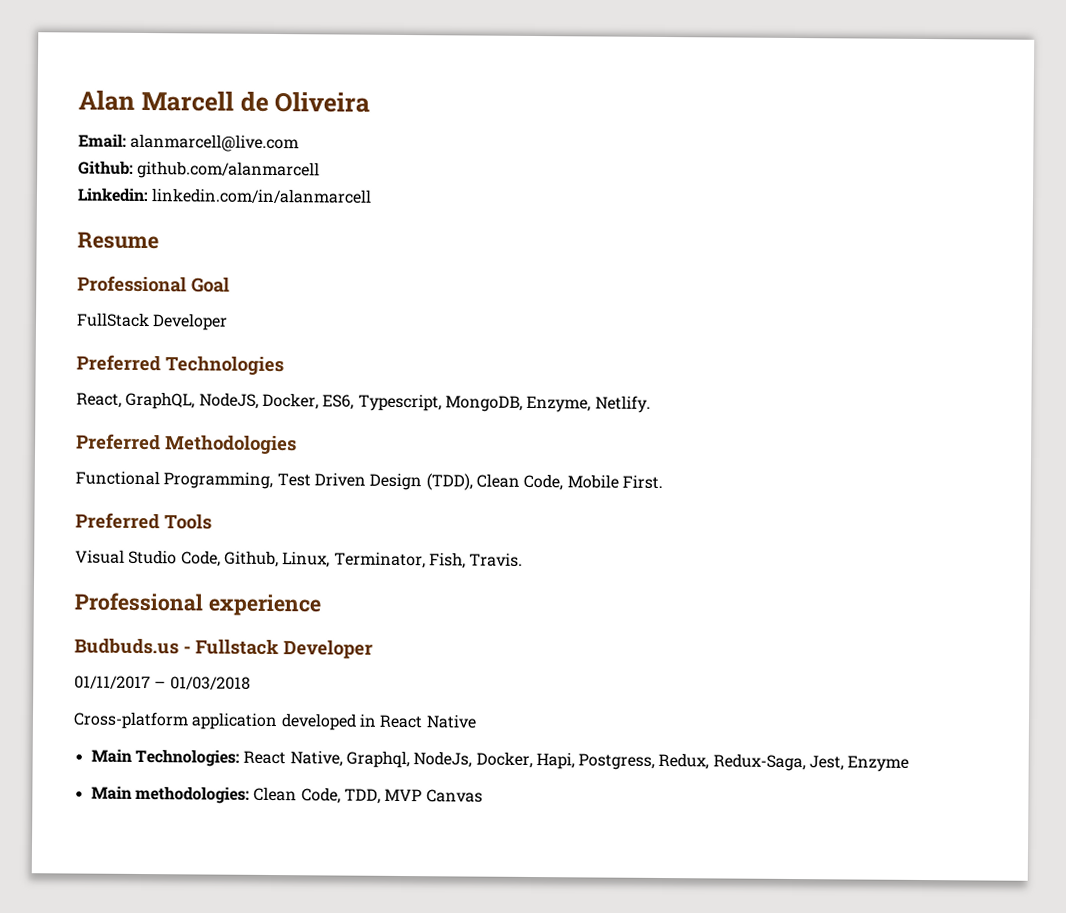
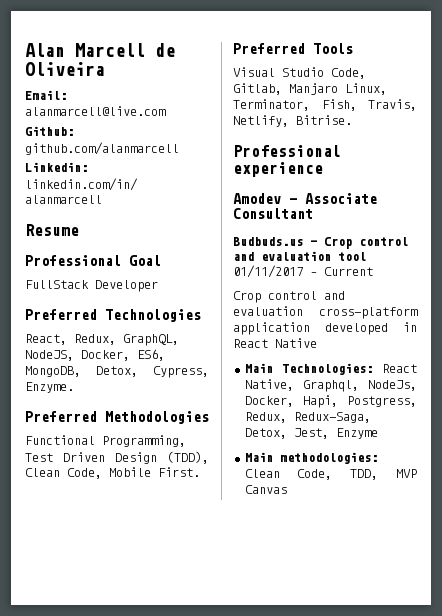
- React, GraphQL, NodeJS, Docker, ES6, Typescript, MongoDB, Enzyme, Netlify.
+ React, Redux, GraphQL, NodeJS, Docker, ES6, MongoDB, Detox, Cypress, Enzyme.
- Visual Studio Code, Github, Linux, Terminator, Fish, Travis.
+ Visual Studio Code, Gitlab, Manjaro Linux, Terminator, Fish, Travis, Netlify, Bitrise.
- Budbuds.us - Fullstack Developer
- 01/11/2017 – 01/03/2018
- Cross-platform application developed in React Native
+ Amodev - Associate Consultant
+ Budbuds.us - Crop control and evaluation tool
+ 01/11/2017 – Current
+ Crop control and evaluation cross-platform application developed in React Native
- Main Technologies: React Native, Graphql, NodeJs, Docker, Hapi, Postgress, Redux, Redux-Saga, Jest, Enzyme
+ Main Technologies: React Native, Graphql, NodeJs, Docker, Hapi, Postgress, Redux, Redux-Saga, Detox, Jest, Enzyme

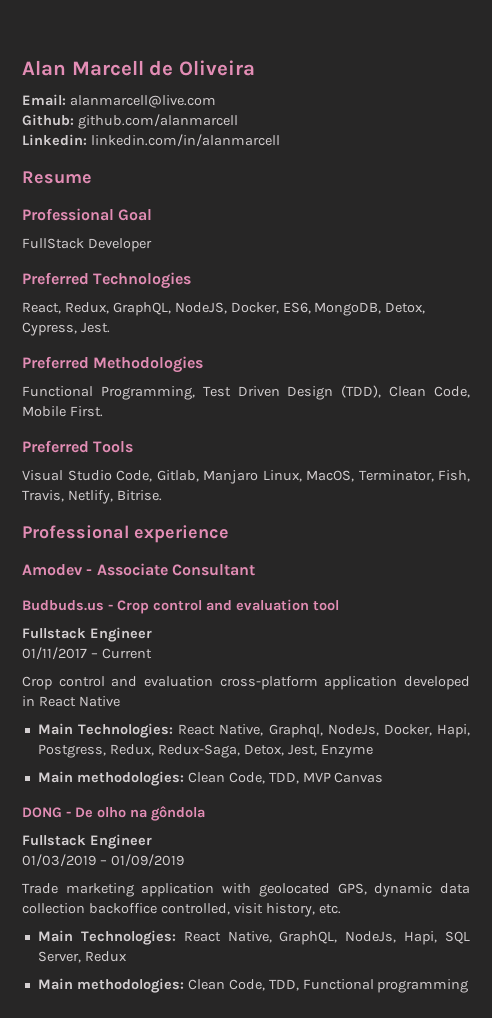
- React, Redux, GraphQL, NodeJS, Docker, ES6, MongoDB, Detox, Cypress, Enzyme.
+ React, Redux, GraphQL, NodeJS, Docker, ES6, MongoDB, Detox, Cypress, Jest.
- Visual Studio Code, Gitlab, Manjaro Linux, Terminator, Fish, Travis, Netlify, Bitrise.
+ Visual Studio Code, Gitlab, Manjaro Linux, MacOS, Terminator, Fish, Travis, Netlify, Bitrise.
  Budbuds.us - Crop control and evaluation tool
+ Fullstack Engineer
+ DONG - De olho na gôndola
+ Fullstack Engineer
+ 01/03/2019 – 01/09/2019
+ Trade marketing application with geolocated GPS, dynamic data collection backoffice controlled, visit history, etc.
+ Main Technologies: React Native, GraphQL, NodeJs, Hapi, SQL Server, Redux
+ Main methodologies: Clean Code, TDD, Functional programming

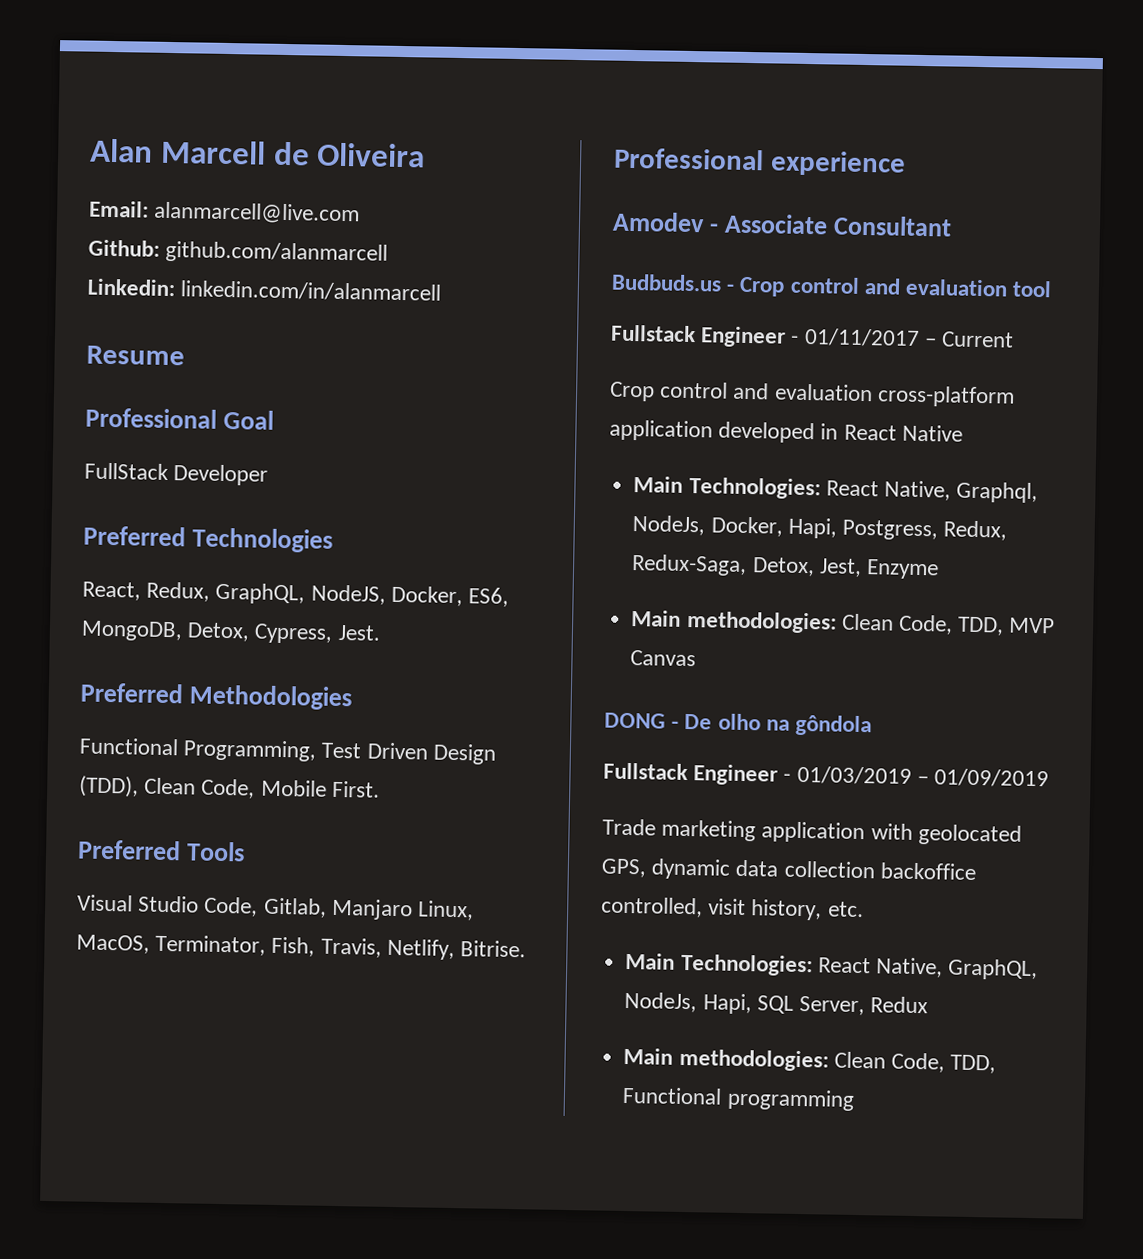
  Budbuds.us - Crop control and evaluation tool
- Fullstack Engineer
- 01/11/2017 – Current
+ Fullstack Engineer - 01/11/2017 – Current
  DONG - De olho na gôndola
- Fullstack Engineer
- 01/03/2019 – 01/09/2019
+ Fullstack Engineer - 01/03/2019 – 01/09/2019

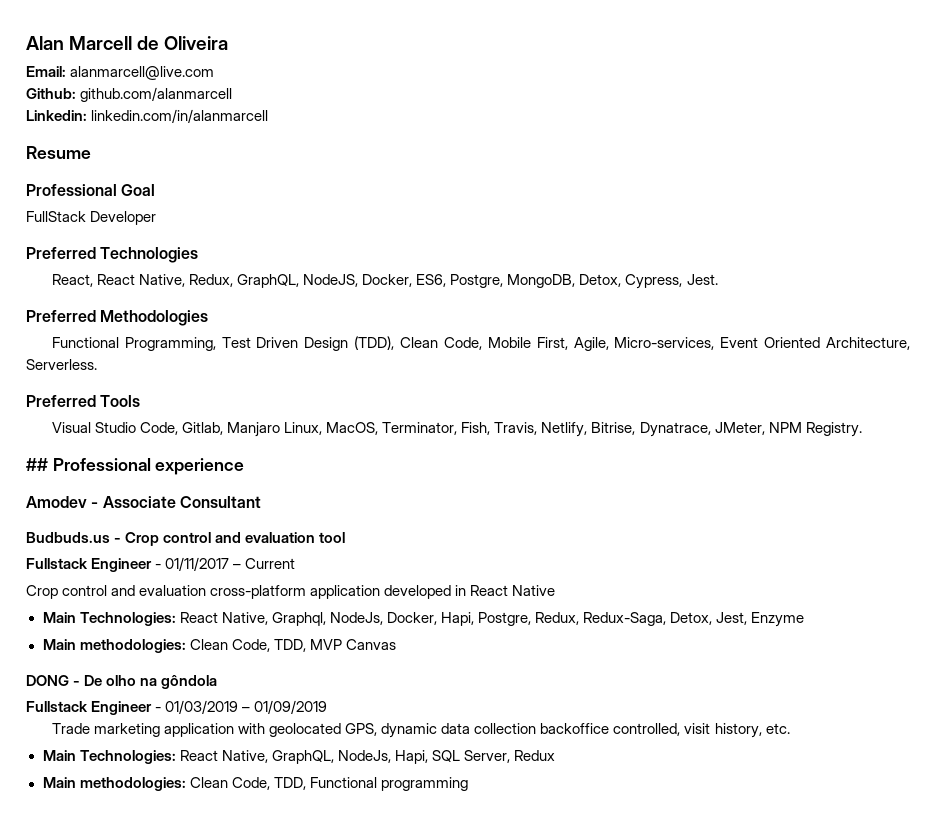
- React, Redux, GraphQL, NodeJS, Docker, ES6, MongoDB, Detox, Cypress, Jest.
+ React, React Native, Redux, GraphQL, NodeJS, Docker, ES6, Postgre, MongoDB, Detox, Cypress, Jest.
- Functional Programming, Test Driven Design (TDD), Clean Code, Mobile First.
+ Functional Programming, Test Driven Design (TDD), Clean Code, Mobile First, Agile, Micro-services, Event Oriented Architecture, Serverless.
- Visual Studio Code, Gitlab, Manjaro Linux, MacOS, Terminator, Fish, Travis, Netlify, Bitrise.
- Professional experience
+ Visual Studio Code, Gitlab, Manjaro Linux, MacOS, Terminator, Fish, Travis, Netlify, Bitrise, Dynatrace, JMeter, NPM Registry.
+ ## Professional experience
- Main Technologies: React Native, Graphql, NodeJs, Docker, Hapi, Postgress, Redux, Redux-Saga, Detox, Jest, Enzyme
+ Main Technologies: React Native, Graphql, NodeJs, Docker, Hapi, Postgre, Redux, Redux-Saga, Detox, Jest, Enzyme

